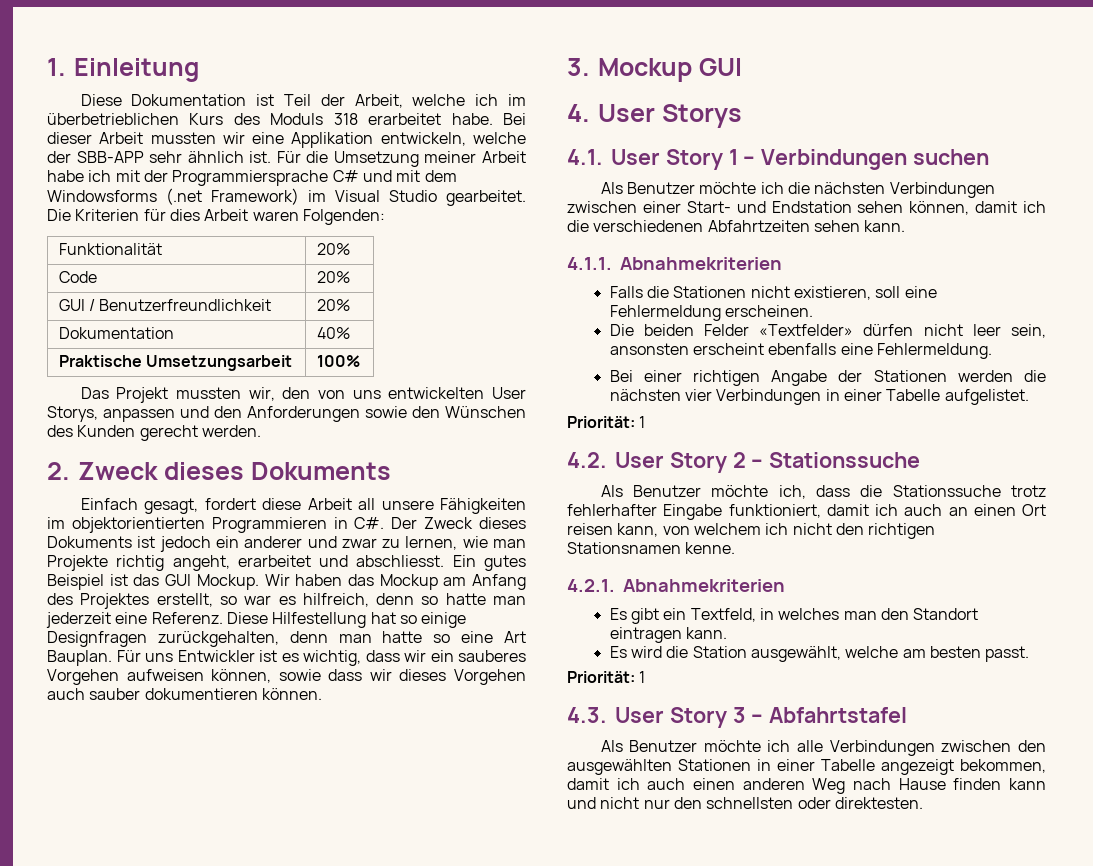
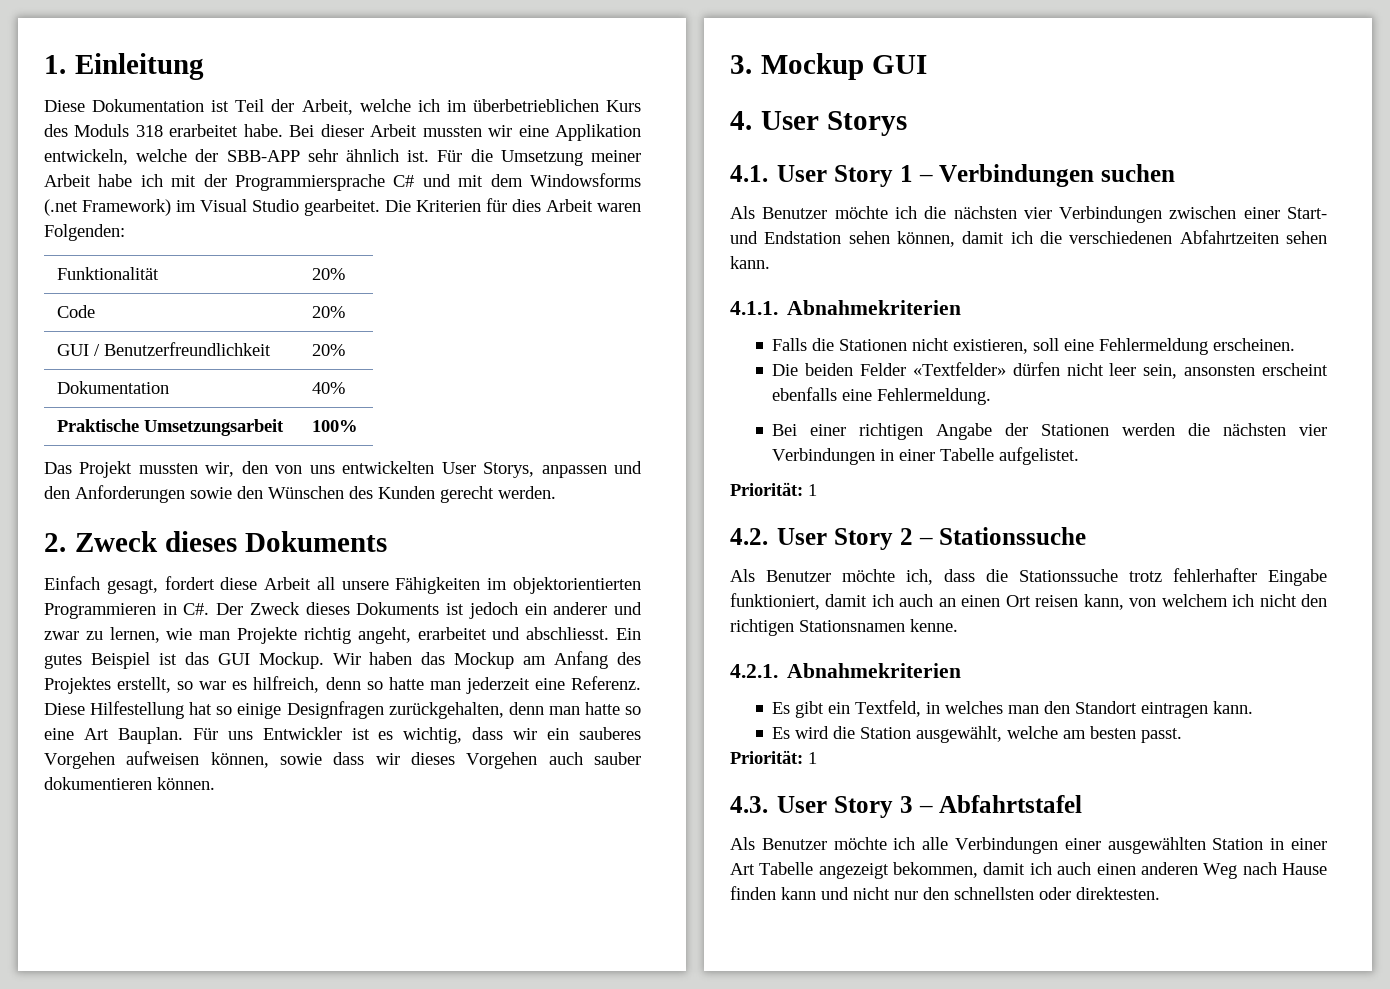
- Als Benutzer möchte ich die nächsten Verbindungen zwischen einer Start- und Endstation sehen können, damit ich die verschiedenen Abfahrtzeiten sehen kann.
+ Als Benutzer möchte ich die nächsten vier Verbindungen zwischen einer Start- und Endstation sehen können, damit ich die verschiedenen Abfahrtzeiten sehen kann.
- Als Benutzer möchte ich alle Verbindungen zwischen den ausgewählten Stationen in einer Tabelle angezeigt bekommen, damit ich auch einen anderen Weg nach Hause finden kann und nicht nur den schnellsten oder direktesten.
+ Als Benutzer möchte ich alle Verbindungen einer ausgewählten Station in einer Art Tabelle angezeigt bekommen, damit ich auch einen anderen Weg nach Hause finden kann und nicht nur den schnellsten oder direktesten.

